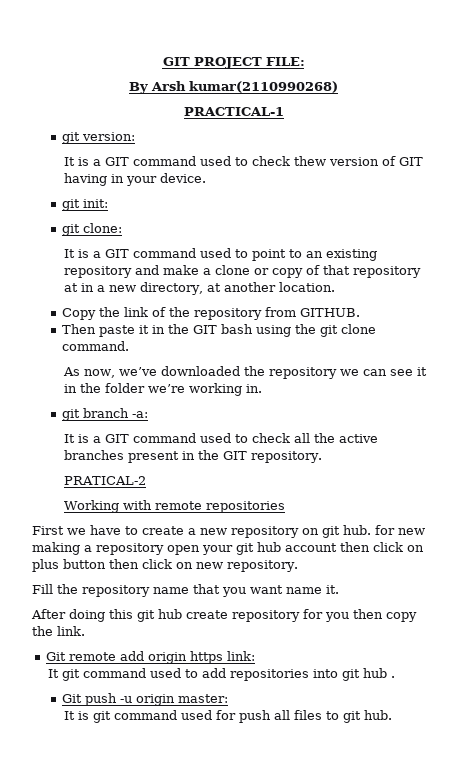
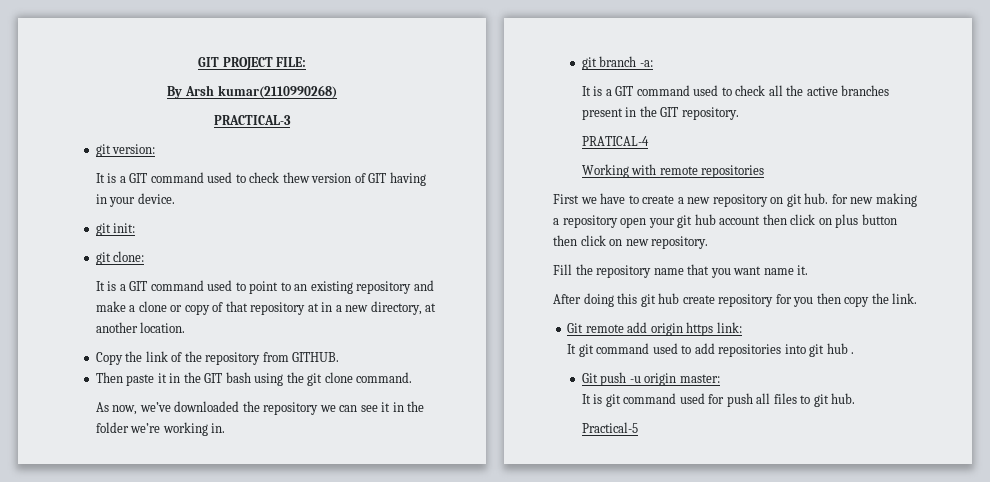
- PRACTICAL-1
+ PRACTICAL-3
- PRATICAL-2
+ PRATICAL-4
+ Practical-5

